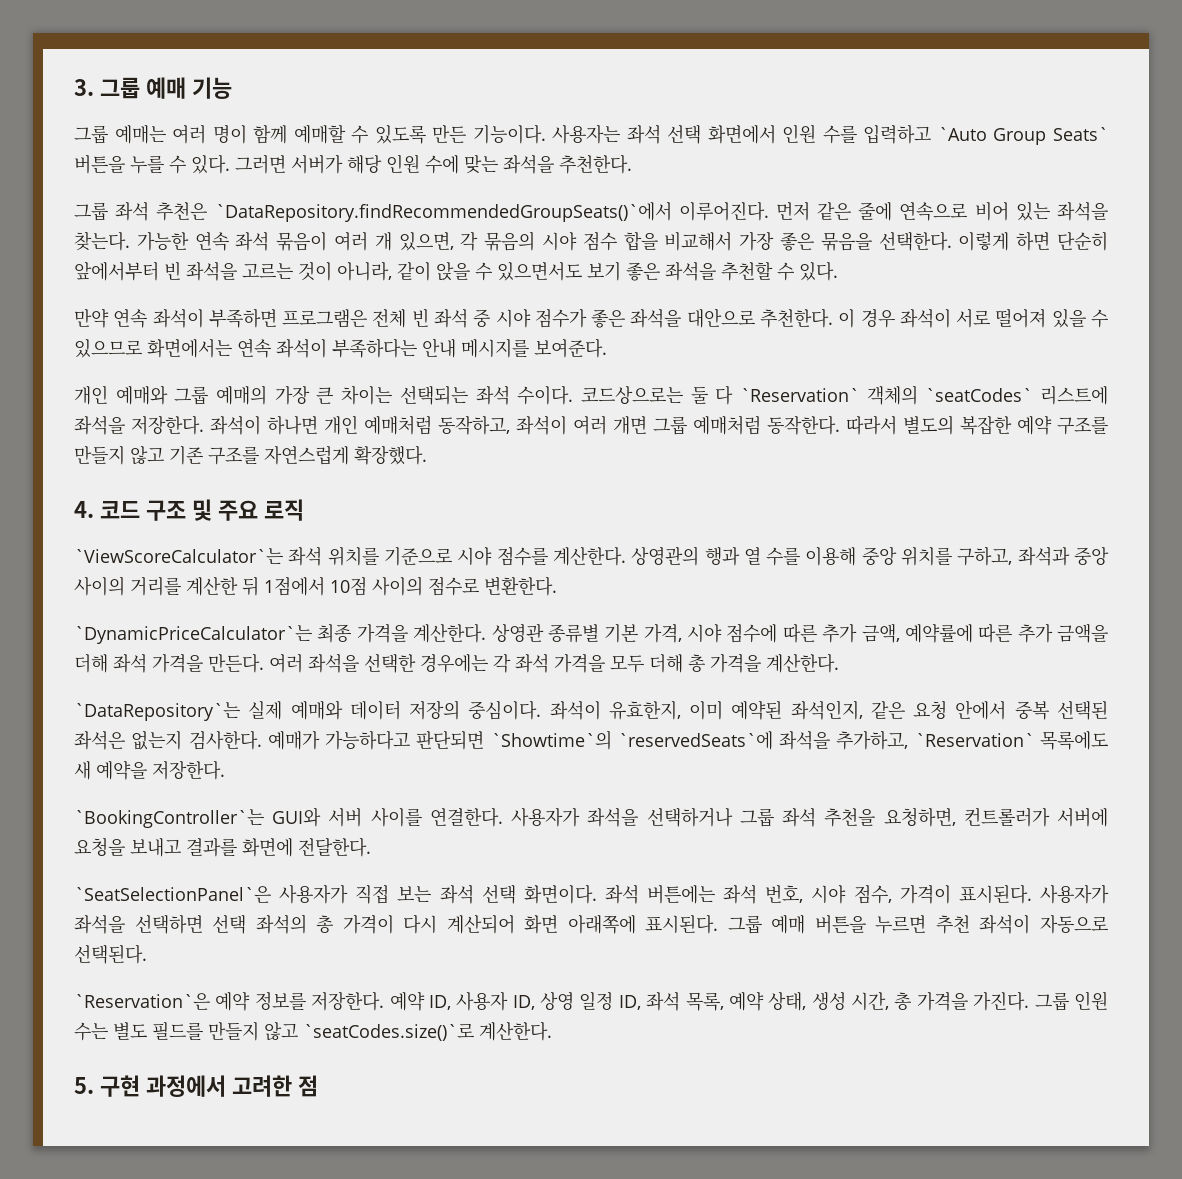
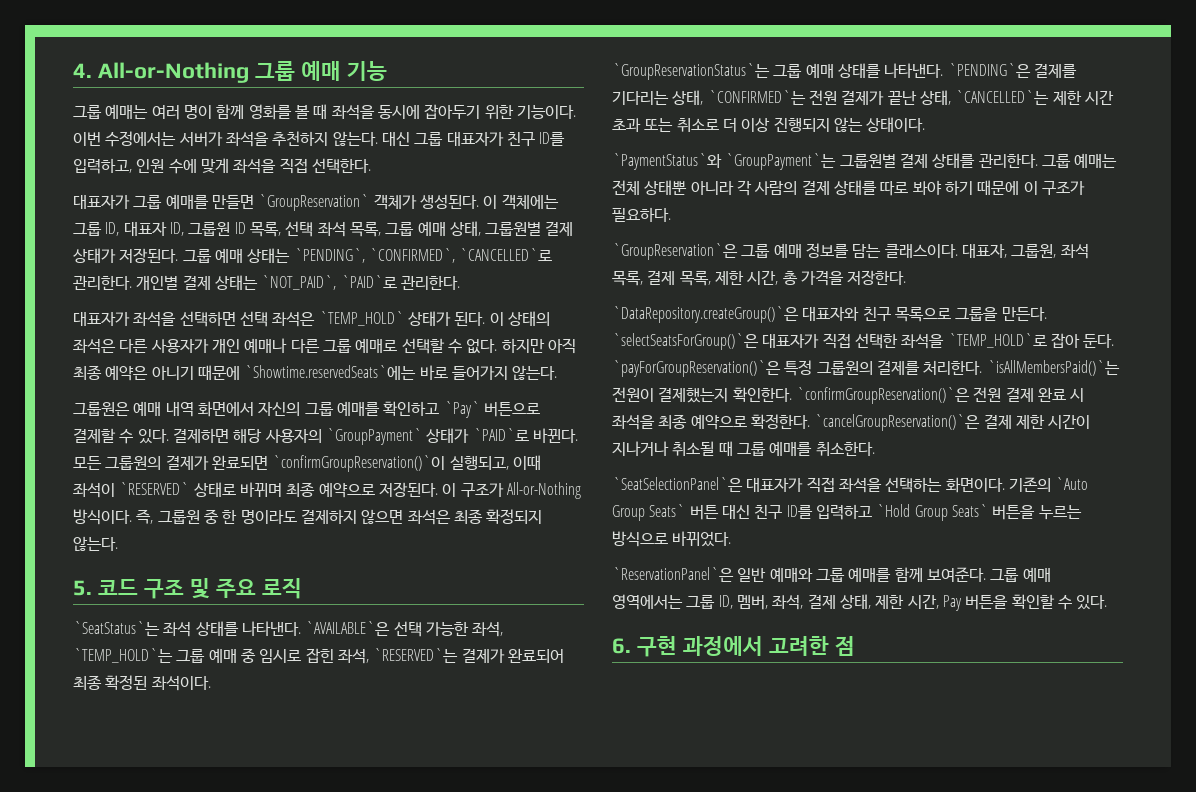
- 3. 그룹 예매 기능
+ 4. All-or-Nothing 그룹 예매 기능
- 그룹 예매는 여러 명이 함께 예매할 수 있도록 만든 기능이다. 사용자는 좌석 선택 화면에서 인원 수를 입력하고 `Auto Group Seats` 버튼을 누를 수 있다. 그러면 서버가 해당 인원 수에 맞는 좌석을 추천한다.
- 그룹 좌석 추천은 `DataRepository.findRecommendedGroupSeats()`에서 이루어진다. 먼저 같은 줄에 연속으로 비어 있는 좌석을 찾는다. 가능한 연속 좌석 묶음이 여러 개 있으면, 각 묶음의 시야 점수 합을 비교해서 가장 좋은 묶음을 선택한다. 이렇게 하면 단순히 앞에서부터 빈 좌석을 고르는 것이 아니라, 같이 앉을 수 있으면서도 보기 좋은 좌석을 추천할 수 있다.
- 만약 연속 좌석이 부족하면 프로그램은 전체 빈 좌석 중 시야 점수가 좋은 좌석을 대안으로 추천한다. 이 경우 좌석이 서로 떨어져 있을 수 있으므로 화면에서는 연속 좌석이 부족하다는 안내 메시지를 보여준다.
- 개인 예매와 그룹 예매의 가장 큰 차이는 선택되는 좌석 수이다. 코드상으로는 둘 다 `Reservation` 객체의 `seatCodes` 리스트에 좌석을 저장한다. 좌석이 하나면 개인 예매처럼 동작하고, 좌석이 여러 개면 그룹 예매처럼 동작한다. 따라서 별도의 복잡한 예약 구조를 만들지 않고 기존 구조를 자연스럽게 확장했다.
- 4. 코드 구조 및 주요 로직
+ 그룹 예매는 여러 명이 함께 영화를 볼 때 좌석을 동시에 잡아두기 위한 기능이다. 이번 수정에서는 서버가 좌석을 추천하지 않는다. 대신 그룹 대표자가 친구 ID를 입력하고, 인원 수에 맞게 좌석을 직접 선택한다.
+ 대표자가 그룹 예매를 만들면 `GroupReservation` 객체가 생성된다. 이 객체에는 그룹 ID, 대표자 ID, 그룹원 ID 목록, 선택 좌석 목록, 그룹 예매 상태, 그룹원별 결제 상태가 저장된다. 그룹 예매 상태는 `PENDING`, `CONFIRMED`, `CANCELLED`로 관리한다. 개인별 결제 상태는 `NOT_PAID`, `PAID`로 관리한다.
+ 대표자가 좌석을 선택하면 선택 좌석은 `TEMP_HOLD` 상태가 된다. 이 상태의 좌석은 다른 사용자가 개인 예매나 다른 그룹 예매로 선택할 수 없다. 하지만 아직 최종 예약은 아니기 때문에 `Showtime.reservedSeats`에는 바로 들어가지 않는다.
+ 그룹원은 예매 내역 화면에서 자신의 그룹 예매를 확인하고 `Pay` 버튼으로 결제할 수 있다. 결제하면 해당 사용자의 `GroupPayment` 상태가 `PAID`로 바뀐다. 모든 그룹원의 결제가 완료되면 `confirmGroupReservation()`이 실행되고, 이때 좌석이 `RESERVED` 상태로 바뀌며 최종 예약으로 저장된다. 이 구조가 All-or-Nothing 방식이다. 즉, 그룹원 중 한 명이라도 결제하지 않으면 좌석은 최종 확정되지 않는다.
+ 5. 코드 구조 및 주요 로직
- `ViewScoreCalculator`는 좌석 위치를 기준으로 시야 점수를 계산한다. 상영관의 행과 열 수를 이용해 중앙 위치를 구하고, 좌석과 중앙 사이의 거리를 계산한 뒤 1점에서 10점 사이의 점수로 변환한다.
- `DynamicPriceCalculator`는 최종 가격을 계산한다. 상영관 종류별 기본 가격, 시야 점수에 따른 추가 금액, 예약률에 따른 추가 금액을 더해 좌석 가격을 만든다. 여러 좌석을 선택한 경우에는 각 좌석 가격을 모두 더해 총 가격을 계산한다.
- `DataRepository`는 실제 예매와 데이터 저장의 중심이다. 좌석이 유효한지, 이미 예약된 좌석인지, 같은 요청 안에서 중복 선택된 좌석은 없는지 검사한다. 예매가 가능하다고 판단되면 `Showtime`의 `reservedSeats`에 좌석을 추가하고, `Reservation` 목록에도 새 예약을 저장한다.
- `BookingController`는 GUI와 서버 사이를 연결한다. 사용자가 좌석을 선택하거나 그룹 좌석 추천을 요청하면, 컨트롤러가 서버에 요청을 보내고 결과를 화면에 전달한다.
- `SeatSelectionPanel`은 사용자가 직접 보는 좌석 선택 화면이다. 좌석 버튼에는 좌석 번호, 시야 점수, 가격이 표시된다. 사용자가 좌석을 선택하면 선택 좌석의 총 가격이 다시 계산되어 화면 아래쪽에 표시된다. 그룹 예매 버튼을 누르면 추천 좌석이 자동으로 선택된다.
- `Reservation`은 예약 정보를 저장한다. 예약 ID, 사용자 ID, 상영 일정 ID, 좌석 목록, 예약 상태, 생성 시간, 총 가격을 가진다. 그룹 인원 수는 별도 필드를 만들지 않고 `seatCodes.size()`로 계산한다.
- 5. 구현 과정에서 고려한 점
+ `SeatStatus`는 좌석 상태를 나타낸다. `AVAILABLE`은 선택 가능한 좌석, `TEMP_HOLD`는 그룹 예매 중 임시로 잡힌 좌석, `RESERVED`는 결제가 완료되어 최종 확정된 좌석이다.
+ `GroupReservationStatus`는 그룹 예매 상태를 나타낸다. `PENDING`은 결제를 기다리는 상태, `CONFIRMED`는 전원 결제가 끝난 상태, `CANCELLED`는 제한 시간 초과 또는 취소로 더 이상 진행되지 않는 상태이다.
+ `PaymentStatus`와 `GroupPayment`는 그룹원별 결제 상태를 관리한다. 그룹 예매는 전체 상태뿐 아니라 각 사람의 결제 상태를 따로 봐야 하기 때문에 이 구조가 필요하다.
+ `GroupReservation`은 그룹 예매 정보를 담는 클래스이다. 대표자, 그룹원, 좌석 목록, 결제 목록, 제한 시간, 총 가격을 저장한다.
+ `DataRepository.createGroup()`은 대표자와 친구 목록으로 그룹을 만든다. `selectSeatsForGroup()`은 대표자가 직접 선택한 좌석을 `TEMP_HOLD`로 잡아 둔다. `payForGroupReservation()`은 특정 그룹원의 결제를 처리한다. `isAllMembersPaid()`는 전원이 결제했는지 확인한다. `confirmGroupReservation()`은 전원 결제 완료 시 좌석을 최종 예약으로 확정한다. `cancelGroupReservation()`은 결제 제한 시간이 지나거나 취소될 때 그룹 예매를 취소한다.
+ `SeatSelectionPanel`은 대표자가 직접 좌석을 선택하는 화면이다. 기존의 `Auto Group Seats` 버튼 대신 친구 ID를 입력하고 `Hold Group Seats` 버튼을 누르는 방식으로 바뀌었다.
+ `ReservationPanel`은 일반 예매와 그룹 예매를 함께 보여준다. 그룹 예매 영역에서는 그룹 ID, 멤버, 좌석, 결제 상태, 제한 시간, Pay 버튼을 확인할 수 있다.
+ 6. 구현 과정에서 고려한 점

